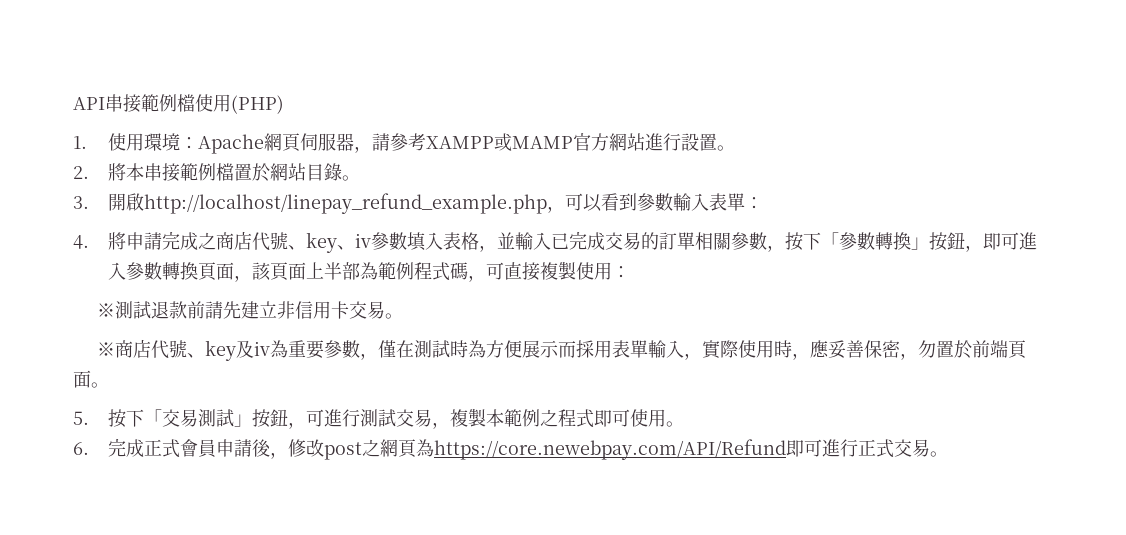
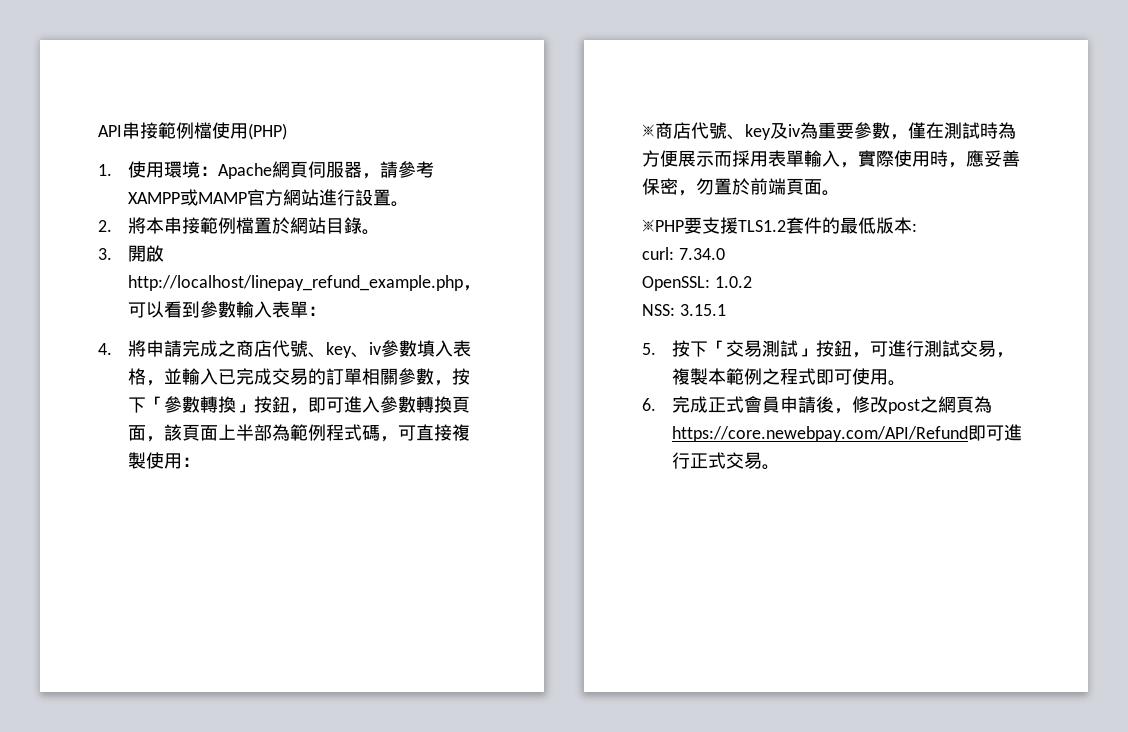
- ※測試退款前請先建立非信用卡交易。
+ ※PHP要支援TLS1.2套件的最低版本:
+ curl: 7.34.0
+ OpenSSL: 1.0.2
+ NSS: 3.15.1

